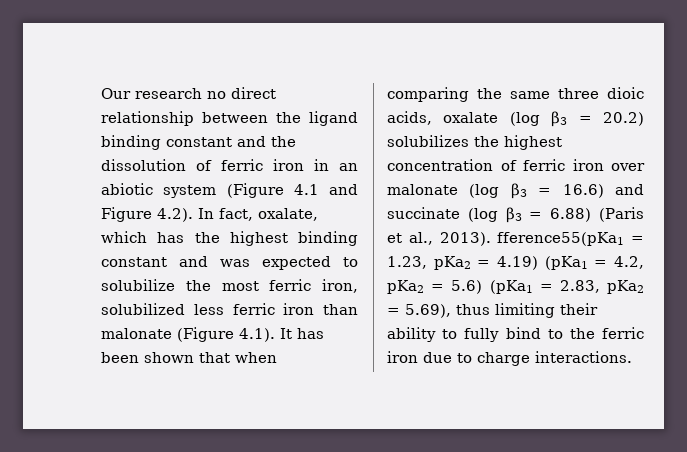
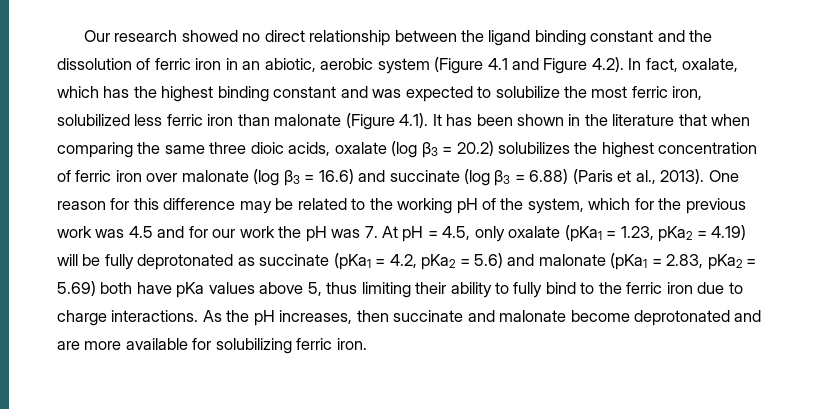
- Our research no direct relationship between the ligand binding constant and the dissolution of ferric iron in an abiotic system (Figure 4.1 and Figure 4.2). In fact, oxalate, which has the highest binding constant and was expected to solubilize the most ferric iron, solubilized less ferric iron than malonate (Figure 4.1). It has been shown that when comparing the same three dioic acids, oxalate (log β3 = 20.2) solubilizes the highest concentration of ferric iron over malonate (log β3 = 16.6) and succinate (log β3 = 6.88) (Paris et al., 2013). fference55(pKa1 = 1.23, pKa2 = 4.19) (pKa1 = 4.2, pKa2 = 5.6) (pKa1 = 2.83, pKa2 = 5.69), thus limiting their ability to fully bind to the ferric iron due to charge interactions.
+ Our research showed no direct relationship between the ligand binding constant and the dissolution of ferric iron in an abiotic, aerobic system (Figure 4.1 and Figure 4.2). In fact, oxalate, which has the highest binding constant and was expected to solubilize the most ferric iron, solubilized less ferric iron than malonate (Figure 4.1). It has been shown in the literature that when comparing the same three dioic acids, oxalate (log β3 = 20.2) solubilizes the highest concentration of ferric iron over malonate (log β3 = 16.6) and succinate (log β3 = 6.88) (Paris et al., 2013). One reason for this difference may be related to the working pH of the system, which for the previous work was 4.5 and for our work the pH was 7. At pH = 4.5, only oxalate (pKa1 = 1.23, pKa2 = 4.19) will be fully deprotonated as succinate (pKa1 = 4.2, pKa2 = 5.6) and malonate (pKa1 = 2.83, pKa2 = 5.69) both have pKa values above 5, thus limiting their ability to fully bind to the ferric iron due to charge interactions.
+ As the pH increases, then succinate and malonate become deprotonated and are more available for solubilizing ferric iron.

